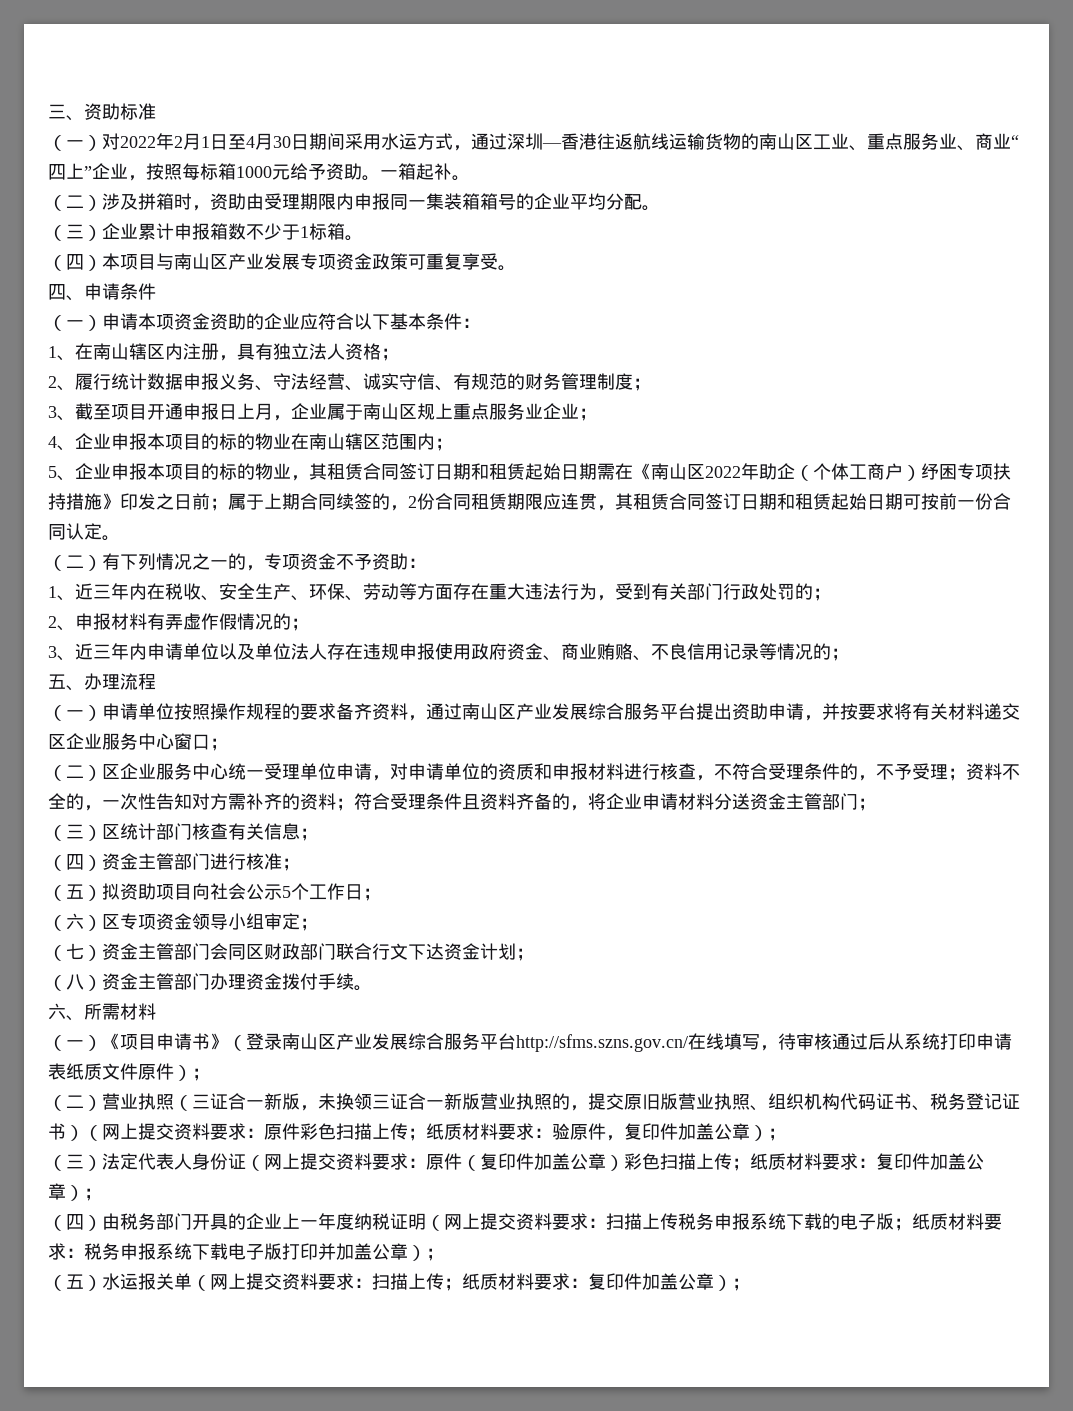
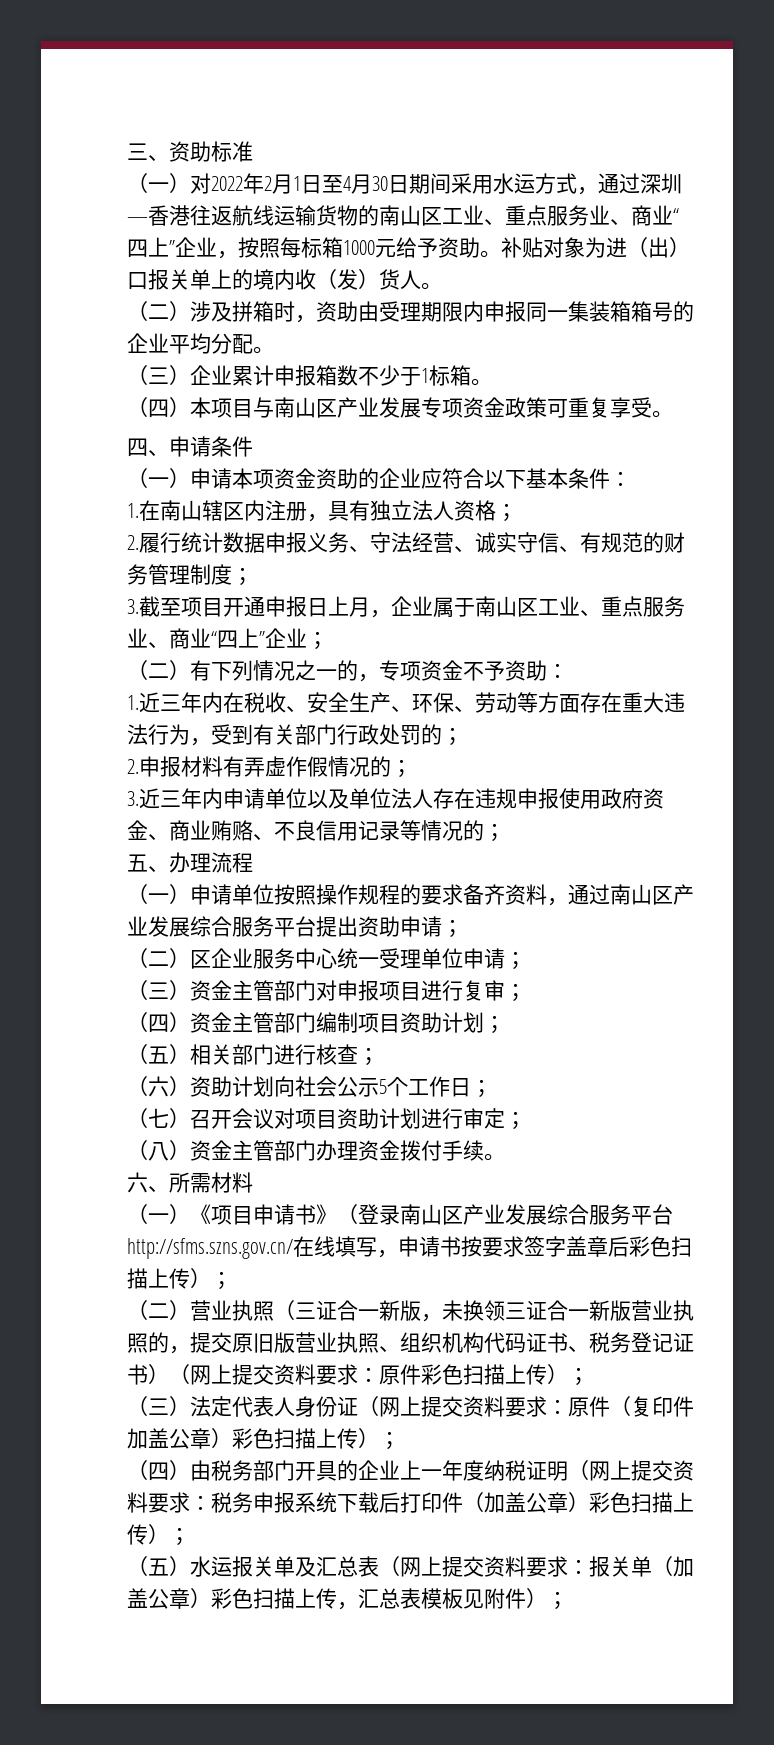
- 一箱起补。
+ 补贴对象为进（出）口报关单上的境内收（发）货人。
- 1、在南山辖区内注册，具有独立法人资格；
+ 1.在南山辖区内注册，具有独立法人资格；
- 2、履行统计数据申报义务、守法经营、诚实守信、有规范的财务管理制度；
+ 2.履行统计数据申报义务、守法经营、诚实守信、有规范的财务管理制度；
- 3、截至项目开通申报日上月，企业属于南山区规上重点服务业企业；
- 4、企业申报本项目的标的物业在南山辖区范围内；
- 5、企业申报本项目的标的物业，其租赁合同签订日期和租赁起始日期需在《南山区2022年助企（个体工商户）纾困专项扶持措施》印发之日前；属于上期合同续签的，2份合同租赁期限应连贯，其租赁合同签订日期和租赁起始日期可按前一份合同认定。
+ 3.截至项目开通申报日上月，企业属于南山区工业、重点服务业、商业“四上”企业；
- 1、近三年内在税收、安全生产、环保、劳动等方面存在重大违法行为，受到有关部门行政处罚的；
+ 1.近三年内在税收、安全生产、环保、劳动等方面存在重大违法行为，受到有关部门行政处罚的；
- 2、申报材料有弄虚作假情况的；
+ 2.申报材料有弄虚作假情况的；
- 3、近三年内申请单位以及单位法人存在违规申报使用政府资金、商业贿赂、不良信用记录等情况的；
+ 3.近三年内申请单位以及单位法人存在违规申报使用政府资金、商业贿赂、不良信用记录等情况的；
- （一）申请单位按照操作规程的要求备齐资料，通过南山区产业发展综合服务平台提出资助申请，并按要求将有关材料递交区企业服务中心窗口；
+ （一）申请单位按照操作规程的要求备齐资料，通过南山区产业发展综合服务平台提出资助申请；
- （二）区企业服务中心统一受理单位申请，对申请单位的资质和申报材料进行核查，不符合受理条件的，不予受理；资料不全的，一次性告知对方需补齐的资料；符合受理条件且资料齐备的，将企业申请材料分送资金主管部门；
- （三）区统计部门核查有关信息；
+ （二）区企业服务中心统一受理单位申请；
+ （三）资金主管部门对申报项目进行复审；
- （四）资金主管部门进行核准；
- （五）拟资助项目向社会公示5个工作日；
+ （四）资金主管部门编制项目资助计划；
+ （五）相关部门进行核查；
+ （六）资助计划向社会公示5个工作日；
- （六）区专项资金领导小组审定；
- （七）资金主管部门会同区财政部门联合行文下达资金计划；
+ （七）召开会议对项目资助计划进行审定；
- （一）《项目申请书》（登录南山区产业发展综合服务平台http://sfms.szns.gov.cn/在线填写，待审核通过后从系统打印申请表纸质文件原件）；
+ （一）《项目申请书》（登录南山区产业发展综合服务平台http://sfms.szns.gov.cn/在线填写，申请书按要求签字盖章后彩色扫描上传）；
- （二）营业执照（三证合一新版，未换领三证合一新版营业执照的，提交原旧版营业执照、组织机构代码证书、税务登记证书）（网上提交资料要求：原件彩色扫描上传；纸质材料要求：验原件，复印件加盖公章）；
+ （二）营业执照（三证合一新版，未换领三证合一新版营业执照的，提交原旧版营业执照、组织机构代码证书、税务登记证书）（网上提交资料要求：原件彩色扫描上传）；
- （三）法定代表人身份证（网上提交资料要求：原件（复印件加盖公章）彩色扫描上传；纸质材料要求：复印件加盖公章）；
+ （三）法定代表人身份证（网上提交资料要求：原件（复印件加盖公章）彩色扫描上传）；
- （四）由税务部门开具的企业上一年度纳税证明（网上提交资料要求：扫描上传税务申报系统下载的电子版；纸质材料要求：税务申报系统下载电子版打印并加盖公章）；
+ （四）由税务部门开具的企业上一年度纳税证明（网上提交资料要求：税务申报系统下载后打印件（加盖公章）彩色扫描上传）；
- （五）水运报关单（网上提交资料要求：扫描上传；纸质材料要求：复印件加盖公章）；
+ （五）水运报关单及汇总表（网上提交资料要求：报关单（加盖公章）彩色扫描上传，汇总表模板见附件）；

